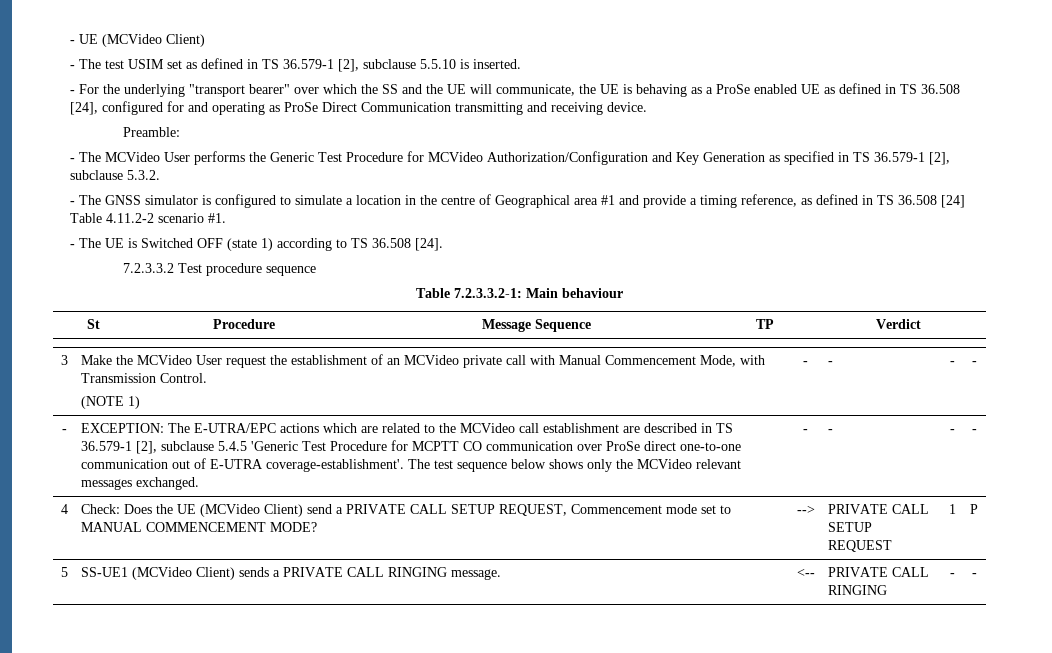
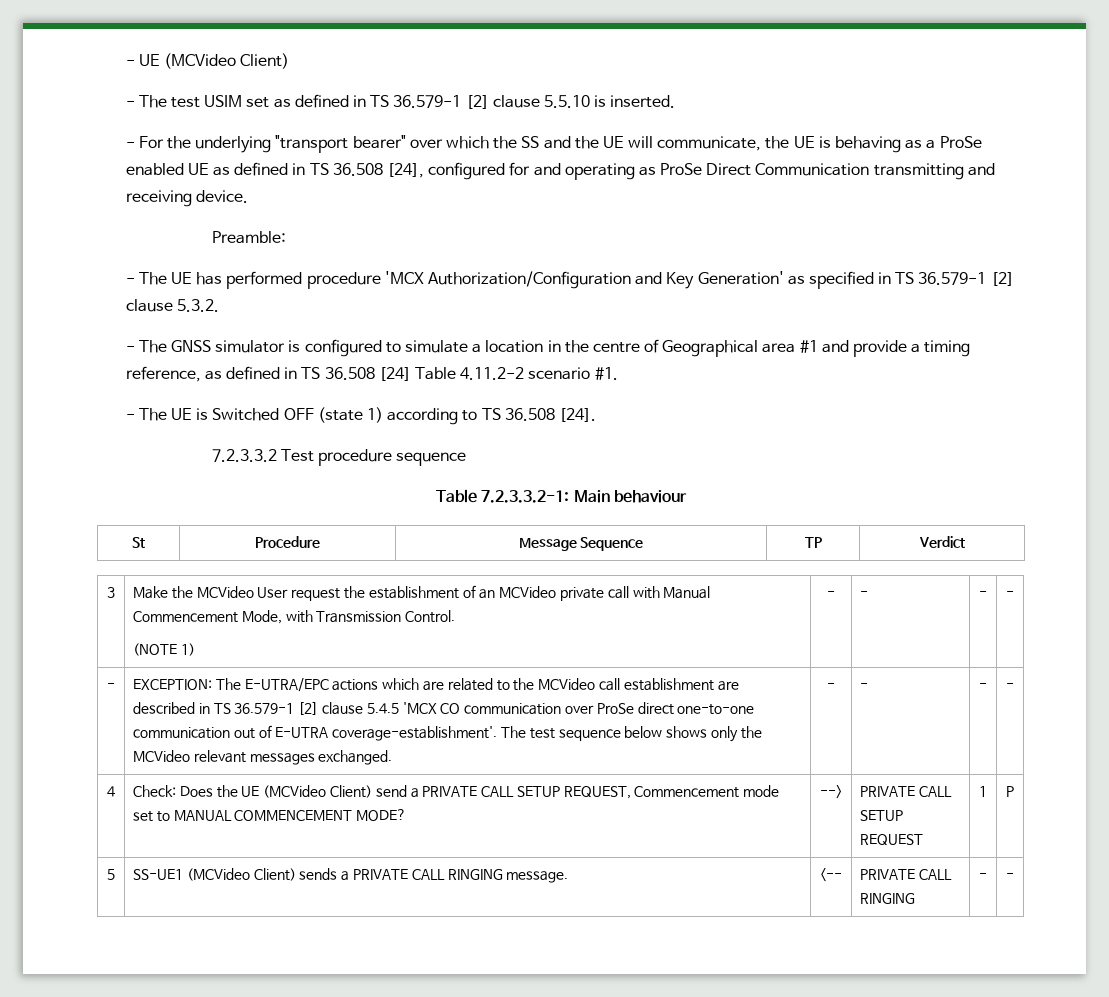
- - The test USIM set as defined in TS 36.579-1 [2], subclause 5.5.10 is inserted.
+ - The test USIM set as defined in TS 36.579-1 [2] clause 5.5.10 is inserted.
- - The MCVideo User performs the Generic Test Procedure for MCVideo Authorization/Configuration and Key Generation as specified in TS 36.579-1 [2], subclause 5.3.2.
+ - The UE has performed procedure 'MCX Authorization/Configuration and Key Generation' as specified in TS 36.579-1 [2] clause 5.3.2.
- EXCEPTION: The E-UTRA/EPC actions which are related to the MCVideo call establishment are described in TS 36.579-1 [2], subclause 5.4.5 'Generic Test Procedure for MCPTT CO communication over ProSe direct one-to-one communication out of E-UTRA coverage-establishment'.
+ EXCEPTION: The E-UTRA/EPC actions which are related to the MCVideo call establishment are described in TS 36.579-1 [2] clause 5.4.5 'MCX CO communication over ProSe direct one-to-one communication out of E-UTRA coverage-establishment'.

